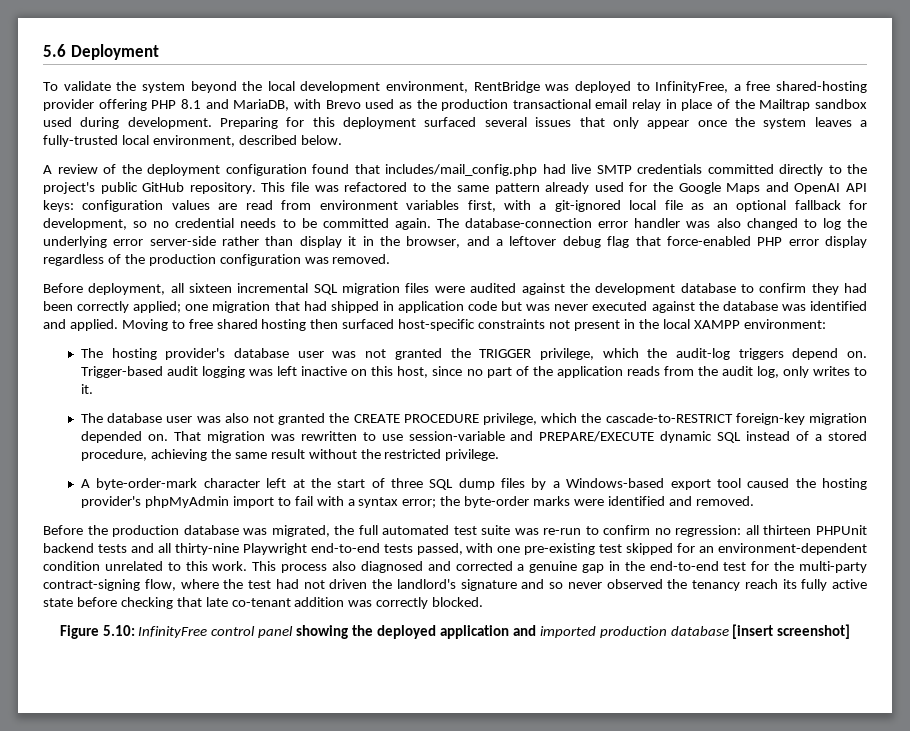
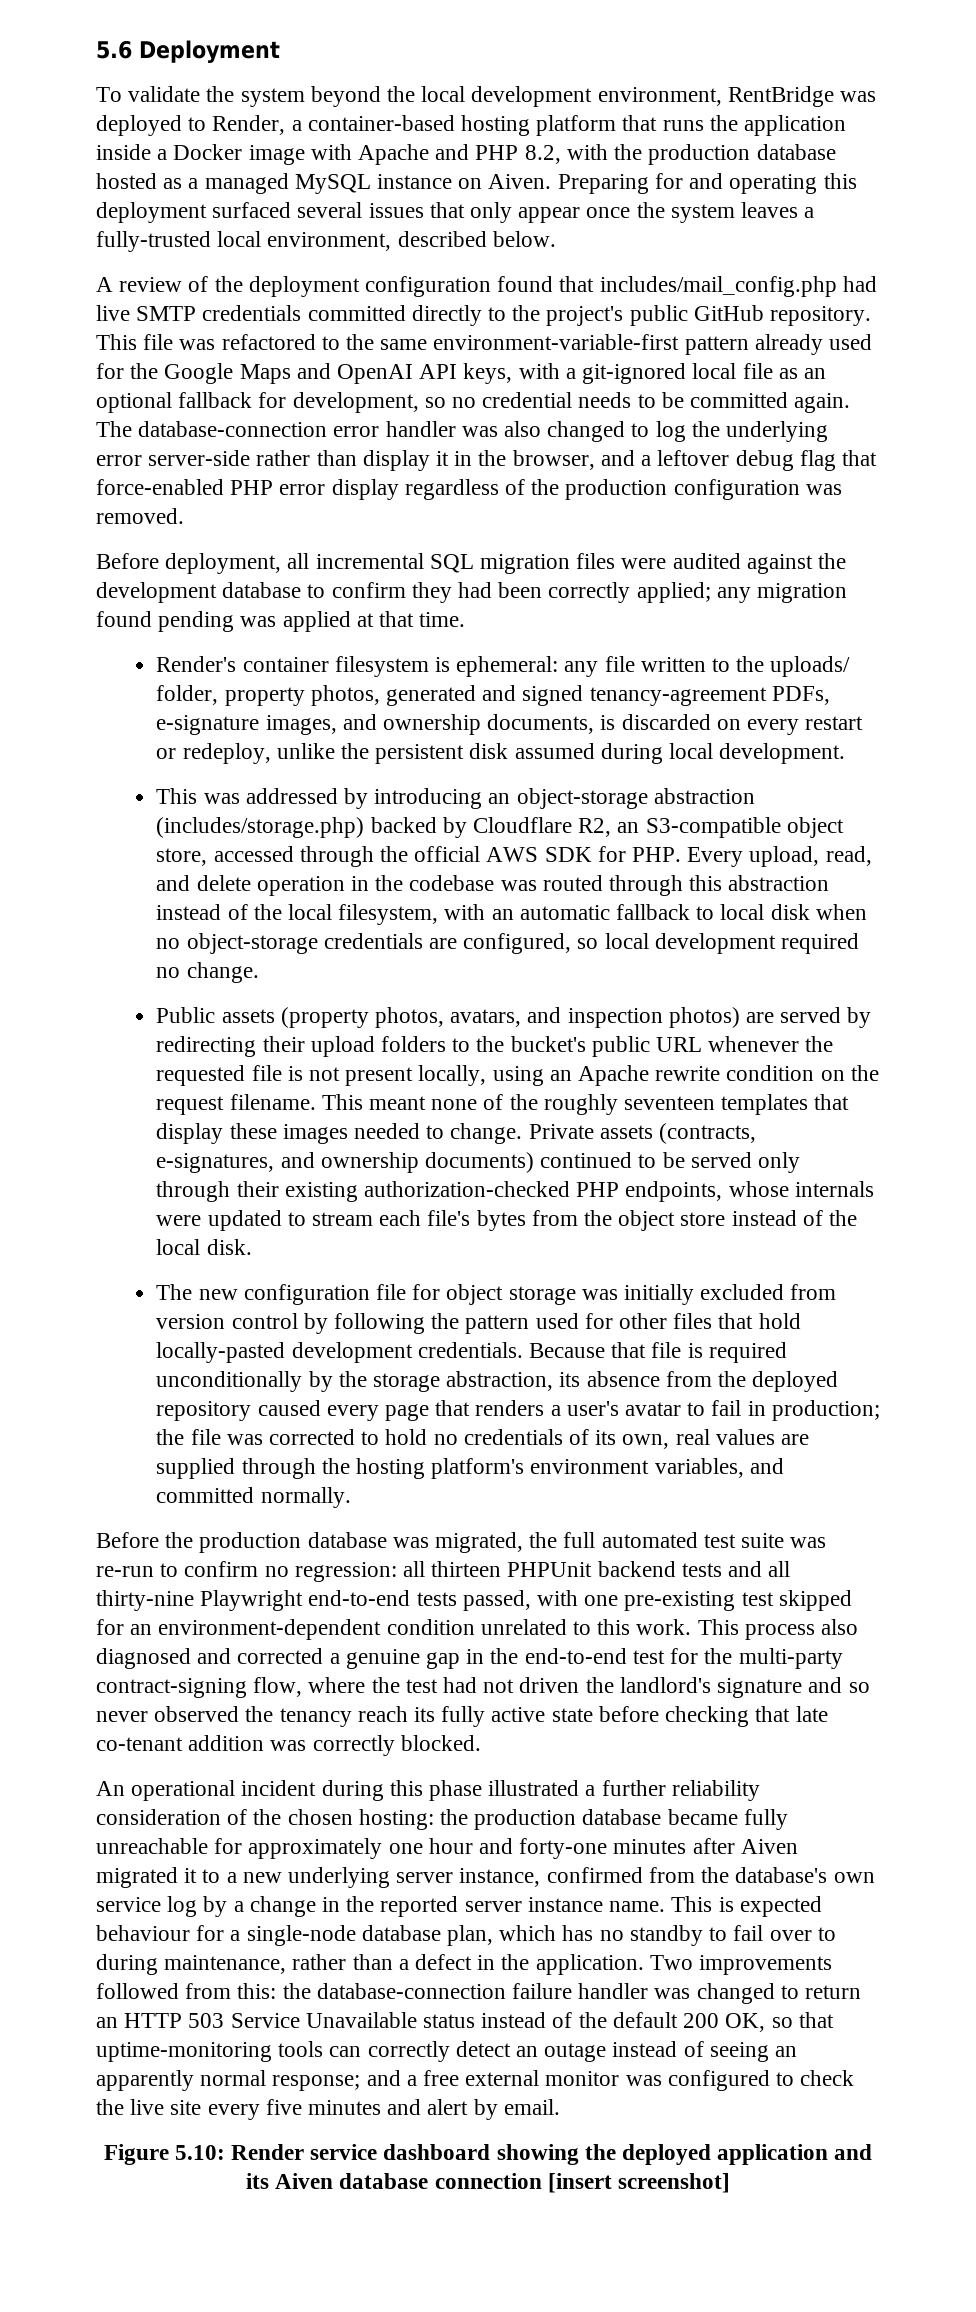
- To validate the system beyond the local development environment, RentBridge was deployed to InfinityFree, a free shared-hosting provider offering PHP 8.1 and MariaDB, with Brevo used as the production transactional email relay in place of the Mailtrap sandbox used during development. Preparing for this deployment surfaced several issues that only appear once the system leaves a fully-trusted local environment, described below.
+ To validate the system beyond the local development environment, RentBridge was deployed to Render, a container-based hosting platform that runs the application inside a Docker image with Apache and PHP 8.2, with the production database hosted as a managed MySQL instance on Aiven. Preparing for and operating this deployment surfaced several issues that only appear once the system leaves a fully-trusted local environment, described below.
- This file was refactored to the same pattern already used for the Google Maps and OpenAI API keys: configuration values are read from environment variables first, with a git-ignored local file as an optional fallback for development, so no credential needs to be committed again.
+ This file was refactored to the same environment-variable-first pattern already used for the Google Maps and OpenAI API keys, with a git-ignored local file as an optional fallback for development, so no credential needs to be committed again.
- Before deployment, all sixteen incremental SQL migration files were audited against the development database to confirm they had been correctly applied; one migration that had shipped in application code but was never executed against the database was identified and applied. Moving to free shared hosting then surfaced host-specific constraints not present in the local XAMPP environment:
- The hosting provider's database user was not granted the TRIGGER privilege, which the audit-log triggers depend on. Trigger-based audit logging was left inactive on this host, since no part of the application reads from the audit log, only writes to it.
- The database user was also not granted the CREATE PROCEDURE privilege, which the cascade-to-RESTRICT foreign-key migration depended on. That migration was rewritten to use session-variable and PREPARE/EXECUTE dynamic SQL instead of a stored procedure, achieving the same result without the restricted privilege.
- A byte-order-mark character left at the start of three SQL dump files by a Windows-based export tool caused the hosting provider's phpMyAdmin import to fail with a syntax error; the byte-order marks were identified and removed.
+ Before deployment, all incremental SQL migration files were audited against the development database to confirm they had been correctly applied; any migration found pending was applied at that time.
+ Render's container filesystem is ephemeral: any file written to the uploads/ folder, property photos, generated and signed tenancy-agreement PDFs, e-signature images, and ownership documents, is discarded on every restart or redeploy, unlike the persistent disk assumed during local development.
+ This was addressed by introducing an object-storage abstraction (includes/storage.php) backed by Cloudflare R2, an S3-compatible object store, accessed through the official AWS SDK for PHP. Every upload, read, and delete operation in the codebase was routed through this abstraction instead of the local filesystem, with an automatic fallback to local disk when no object-storage credentials are configured, so local development required no change.
+ Public assets (property photos, avatars, and inspection photos) are served by redirecting their upload folders to the bucket's public URL whenever the requested file is not present locally, using an Apache rewrite condition on the request filename. This meant none of the roughly seventeen templates that display these images needed to change. Private assets (contracts, e-signatures, and ownership documents) continued to be served only through their existing authorization-checked PHP endpoints, whose internals were updated to stream each file's bytes from the object store instead of the local disk.
+ The new configuration file for object storage was initially excluded from version control by following the pattern used for other files that hold locally-pasted development credentials. Because that file is required unconditionally by the storage abstraction, its absence from the deployed repository caused every page that renders a user's avatar to fail in production; the file was corrected to hold no credentials of its own, real values are supplied through the hosting platform's environment variables, and committed normally.
+ An operational incident during this phase illustrated a further reliability consideration of the chosen hosting: the production database became fully unreachable for approximately one hour and forty-one minutes after Aiven migrated it to a new underlying server instance, confirmed from the database's own service log by a change in the reported server instance name. This is expected behaviour for a single-node database plan, which has no standby to fail over to during maintenance, rather than a defect in the application. Two improvements followed from this: the database-connection failure handler was changed to return an HTTP 503 Service Unavailable status instead of the default 200 OK, so that uptime-monitoring tools can correctly detect an outage instead of seeing an apparently normal response; and a free external monitor was configured to check the live site every five minutes and alert by email.
- Figure 5.10: InfinityFree control panel showing the deployed application and imported production database [insert screenshot]
+ Figure 5.10: Render service dashboard showing the deployed application and its Aiven database connection [insert screenshot]

